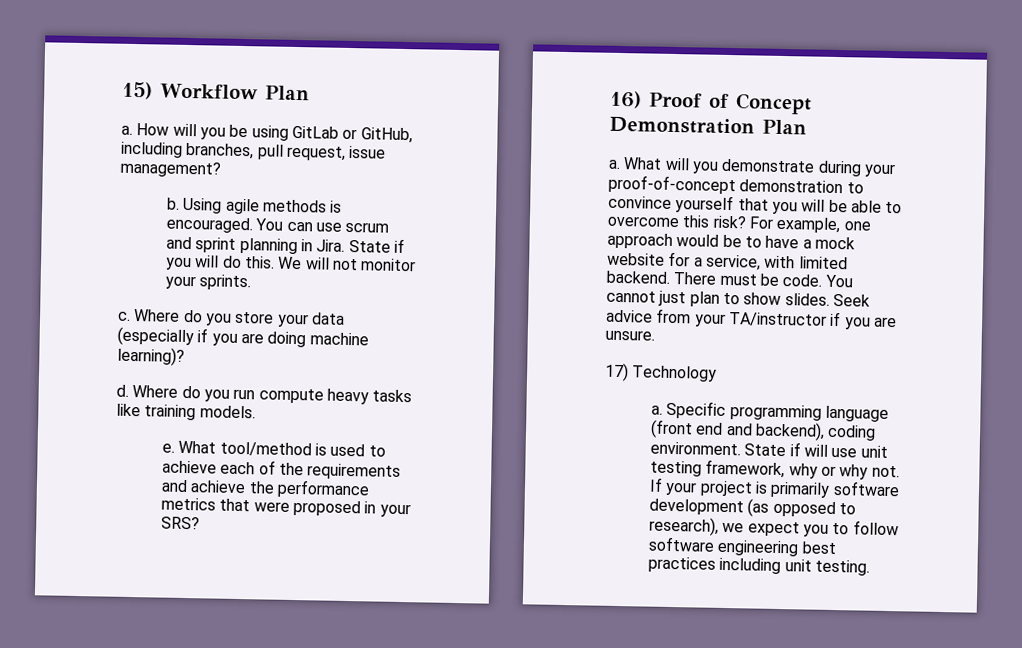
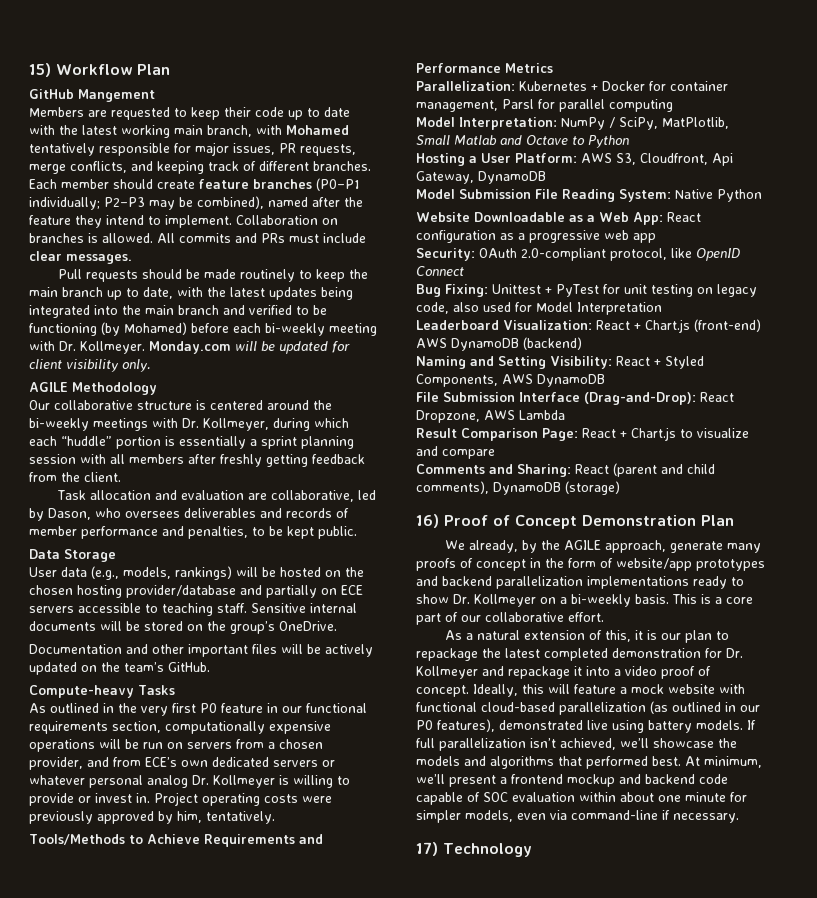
- a. How will you be using GitLab or GitHub, including branches, pull request, issue management?
- b. Using agile methods is encouraged. You can use scrum and sprint planning in Jira. State if you will do this. We will not monitor your sprints.
- c. Where do you store your data (especially if you are doing machine learning)?
- d. Where do you run compute heavy tasks like training models.
- e. What tool/method is used to achieve each of the requirements and achieve the performance metrics that were proposed in your SRS?
+ GitHub Mangement
+ Members are requested to keep their code up to date with the latest working main branch, with Mohamed tentatively responsible for major issues, PR requests, merge conflicts, and keeping track of different branches. Each member should create feature branches (P0–P1 individually; P2–P3 may be combined), named after the feature they intend to implement. Collaboration on branches is allowed. All commits and PRs must include clear messages.
+ Pull requests should be made routinely to keep the main branch up to date, with the latest updates being integrated into the main branch and verified to be functioning (by Mohamed) before each bi-weekly meeting with Dr. Kollmeyer. Monday.com will be updated for client visibility only.
+ AGILE Methodology
+ Our collaborative structure is centered around the bi-weekly meetings with Dr. Kollmeyer, during which each “huddle” portion is essentially a sprint planning session with all members after freshly getting feedback from the client.
+ Task allocation and evaluation are collaborative, led by Dason, who oversees deliverables and records of member performance and penalties, to be kept public.
+ Data Storage
+ User data (e.g., models, rankings) will be hosted on the chosen hosting provider/database and partially on ECE servers accessible to teaching staff. Sensitive internal documents will be stored on the group’s OneDrive.
+ Documentation and other important files will be actively updated on the team’s GitHub.
+ Compute-heavy Tasks
+ As outlined in the very first P0 feature in our functional requirements section, computationally expensive operations will be run on servers from a chosen provider, and from ECE’s own dedicated servers or whatever personal analog Dr. Kollmeyer is willing to provide or invest in. Project operating costs were previously approved by him, tentatively.
+ Tools/Methods to Achieve Requirements and Performance Metrics
+ Parallelization: Kubernetes + Docker for container management, Parsl for parallel computing
+ Model Interpretation: NumPy / SciPy, MatPlotlib, Small Matlab and Octave to Python
+ Hosting a User Platform: AWS S3, Cloudfront, Api Gateway, DynamoDB
+ Model Submission File Reading System: Native Python
+ Website Downloadable as a Web App: React configuration as a progressive web app
+ Security: OAuth 2.0-compliant protocol, like OpenID Connect
+ Bug Fixing: Unittest + PyTest for unit testing on legacy code, also used for Model Interpretation
+ Leaderboard Visualization: React + Chart.js (front-end) AWS DynamoDB (backend)
+ Naming and Setting Visibility: React + Styled Components, AWS DynamoDB
+ File Submission Interface (Drag-and-Drop): React Dropzone, AWS Lambda
+ Result Comparison Page: React + Chart.js to visualize and compare
+ Comments and Sharing: React (parent and child comments), DynamoDB (storage)
- a. What will you demonstrate during your proof-of-concept demonstration to convince yourself that you will be able to overcome this risk? For example, one approach would be to have a mock website for a service, with limited backend. There must be code. You cannot just plan to show slides. Seek advice from your TA/instructor if you are unsure.
+ We already, by the AGILE approach, generate many proofs of concept in the form of website/app prototypes and backend parallelization implementations ready to show Dr. Kollmeyer on a bi-weekly basis. This is a core part of our collaborative effort.
+ As a natural extension of this, it is our plan to repackage the latest completed demonstration for Dr. Kollmeyer and repackage it into a video proof of concept. Ideally, this will feature a mock website with functional cloud-based parallelization (as outlined in our P0 features), demonstrated live using battery models. If full parallelization isn’t achieved, we’ll showcase the models and algorithms that performed best. At minimum, we’ll present a frontend mockup and backend code capable of SOC evaluation within about one minute for simpler models, even via command-line if necessary.
  17) Technology
- a. Specific programming language (front end and backend), coding environment. State if will use unit testing framework, why or why not. If your project is primarily software development (as opposed to research), we expect you to follow software engineering best practices including unit testing.

